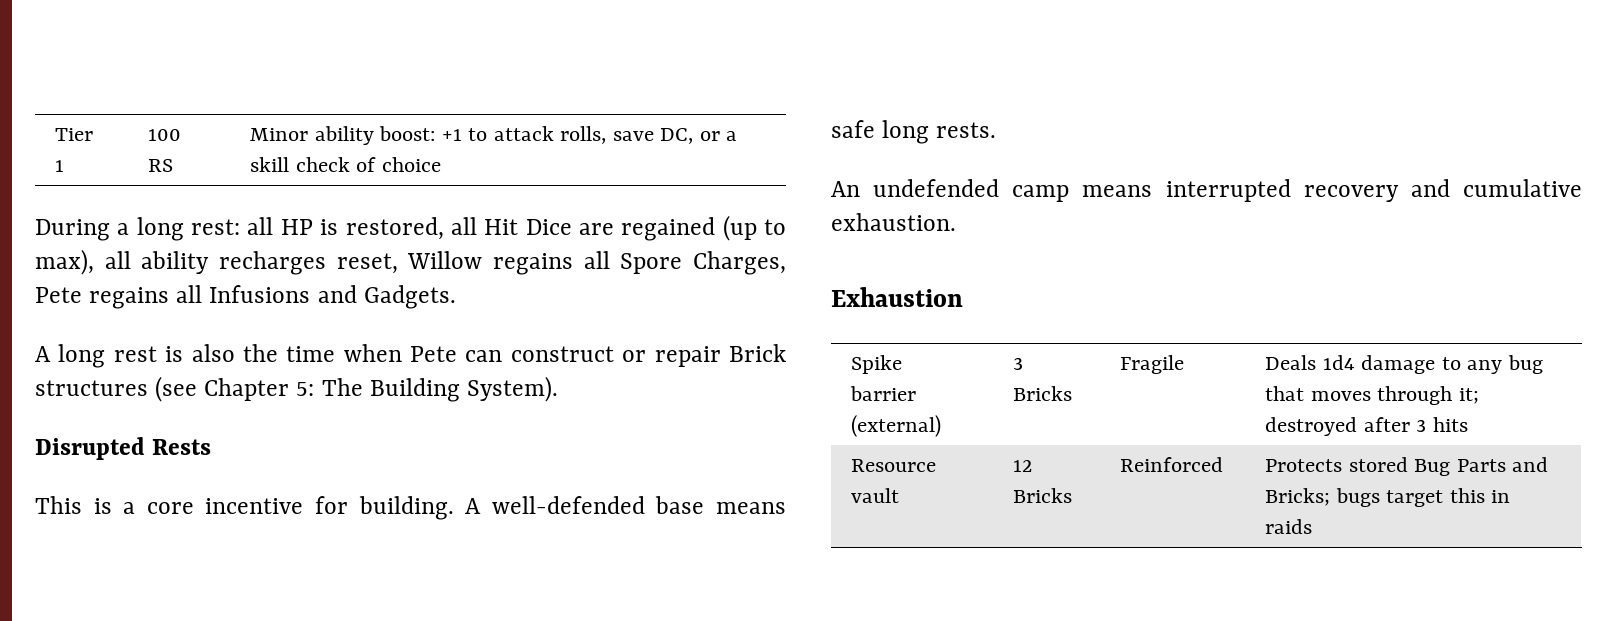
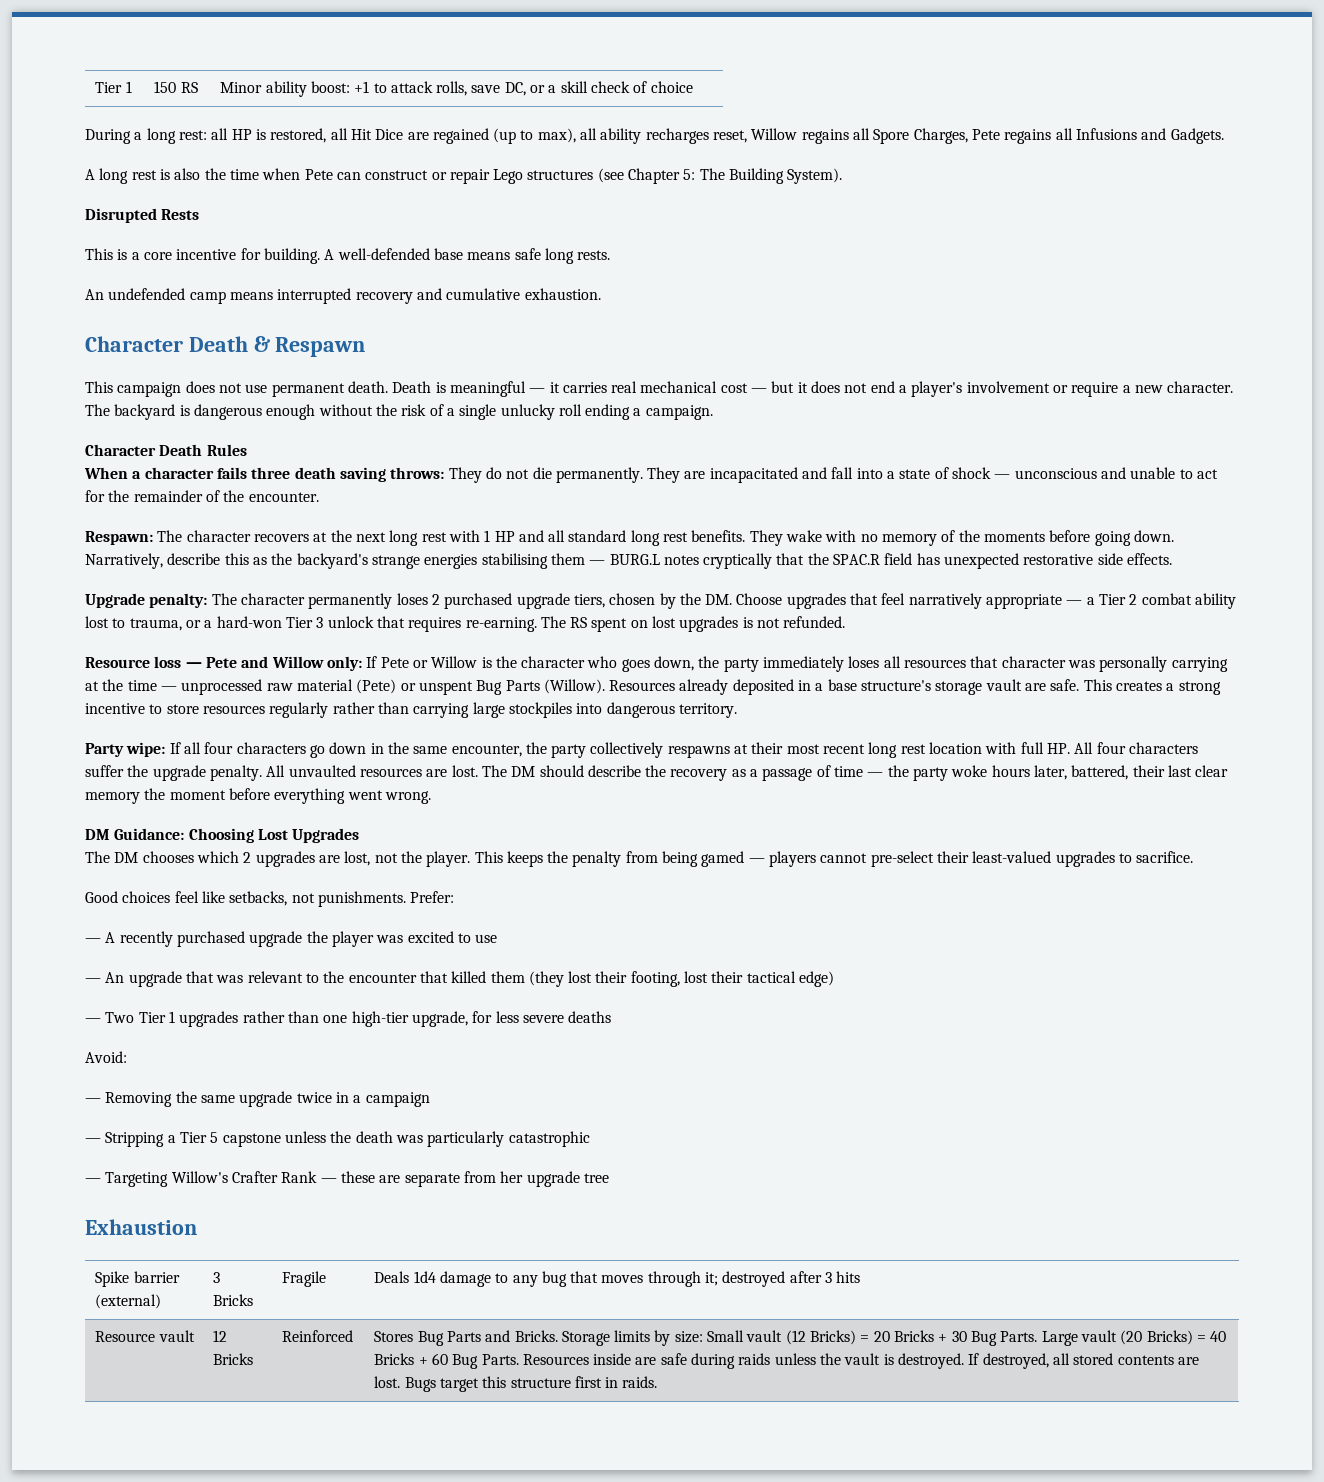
- Tier 1 | 100 RS | Minor ability boost: +1 to attack rolls, save DC, or a skill check of choice
+ Tier 1 | 150 RS | Minor ability boost: +1 to attack rolls, save DC, or a skill check of choice
- A long rest is also the time when Pete can construct or repair Brick structures (see Chapter 5: The Building System).
+ A long rest is also the time when Pete can construct or repair Lego structures (see Chapter 5: The Building System).
+ Character Death & Respawn
+ This campaign does not use permanent death. Death is meaningful — it carries real mechanical cost — but it does not end a player's involvement or require a new character. The backyard is dangerous enough without the risk of a single unlucky roll ending a campaign.
+ Character Death Rules
+ When a character fails three death saving throws: They do not die permanently. They are incapacitated and fall into a state of shock — unconscious and unable to act for the remainder of the encounter.
+ Respawn: The character recovers at the next long rest with 1 HP and all standard long rest benefits. They wake with no memory of the moments before going down. Narratively, describe this as the backyard's strange energies stabilising them — BURG.L notes cryptically that the SPAC.R field has unexpected restorative side effects.
+ Upgrade penalty: The character permanently loses 2 purchased upgrade tiers, chosen by the DM. Choose upgrades that feel narratively appropriate — a Tier 2 combat ability lost to trauma, or a hard-won Tier 3 unlock that requires re-earning. The RS spent on lost upgrades is not refunded.
+ Resource loss — Pete and Willow only: If Pete or Willow is the character who goes down, the party immediately loses all resources that character was personally carrying at the time — unprocessed raw material (Pete) or unspent Bug Parts (Willow). Resources already deposited in a base structure's storage vault are safe. This creates a strong incentive to store resources regularly rather than carrying large stockpiles into dangerous territory.
+ Party wipe: If all four characters go down in the same encounter, the party collectively respawns at their most recent long rest location with full HP. All four characters suffer the upgrade penalty. All unvaulted resources are lost. The DM should describe the recovery as a passage of time — the party woke hours later, battered, their last clear memory the moment before everything went wrong.
+ DM Guidance: Choosing Lost Upgrades
+ The DM chooses which 2 upgrades are lost, not the player. This keeps the penalty from being gamed — players cannot pre-select their least-valued upgrades to sacrifice.
+ Good choices feel like setbacks, not punishments. Prefer:
+ — A recently purchased upgrade the player was excited to use
+ — An upgrade that was relevant to the encounter that killed them (they lost their footing, lost their tactical edge)
+ — Two Tier 1 upgrades rather than one high-tier upgrade, for less severe deaths
+ Avoid:
+ — Removing the same upgrade twice in a campaign
+ — Stripping a Tier 5 capstone unless the death was particularly catastrophic
+ — Targeting Willow's Crafter Rank — these are separate from her upgrade tree
- Protects stored Bug Parts and Bricks; bugs target this in raids
+ Stores Bug Parts and Bricks. Storage limits by size: Small vault (12 Bricks) = 20 Bricks + 30 Bug Parts. Large vault (20 Bricks) = 40 Bricks + 60 Bug Parts. Resources inside are safe during raids unless the vault is destroyed. If destroyed, all stored contents are lost. Bugs target this structure first in raids.

